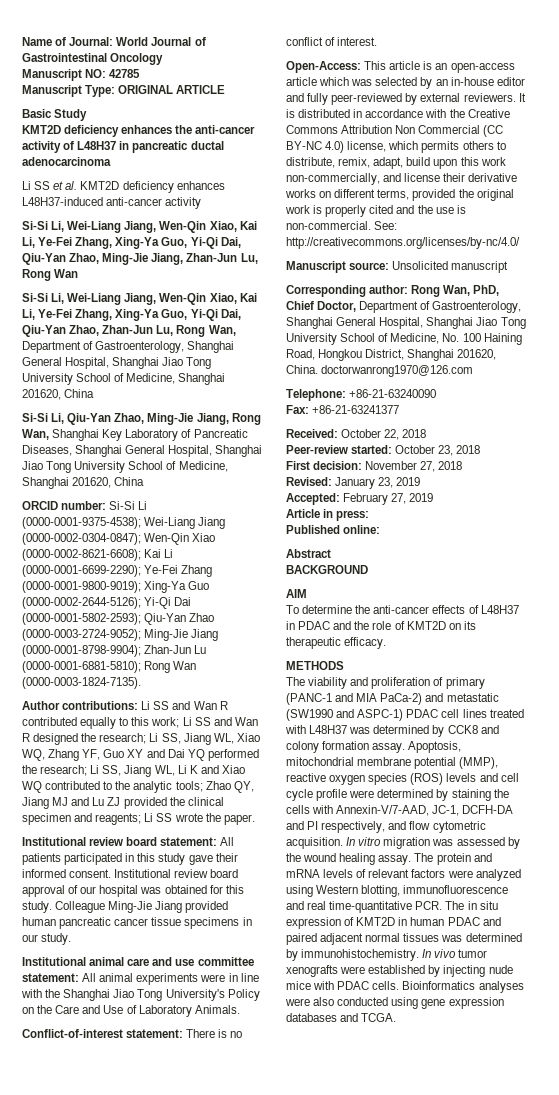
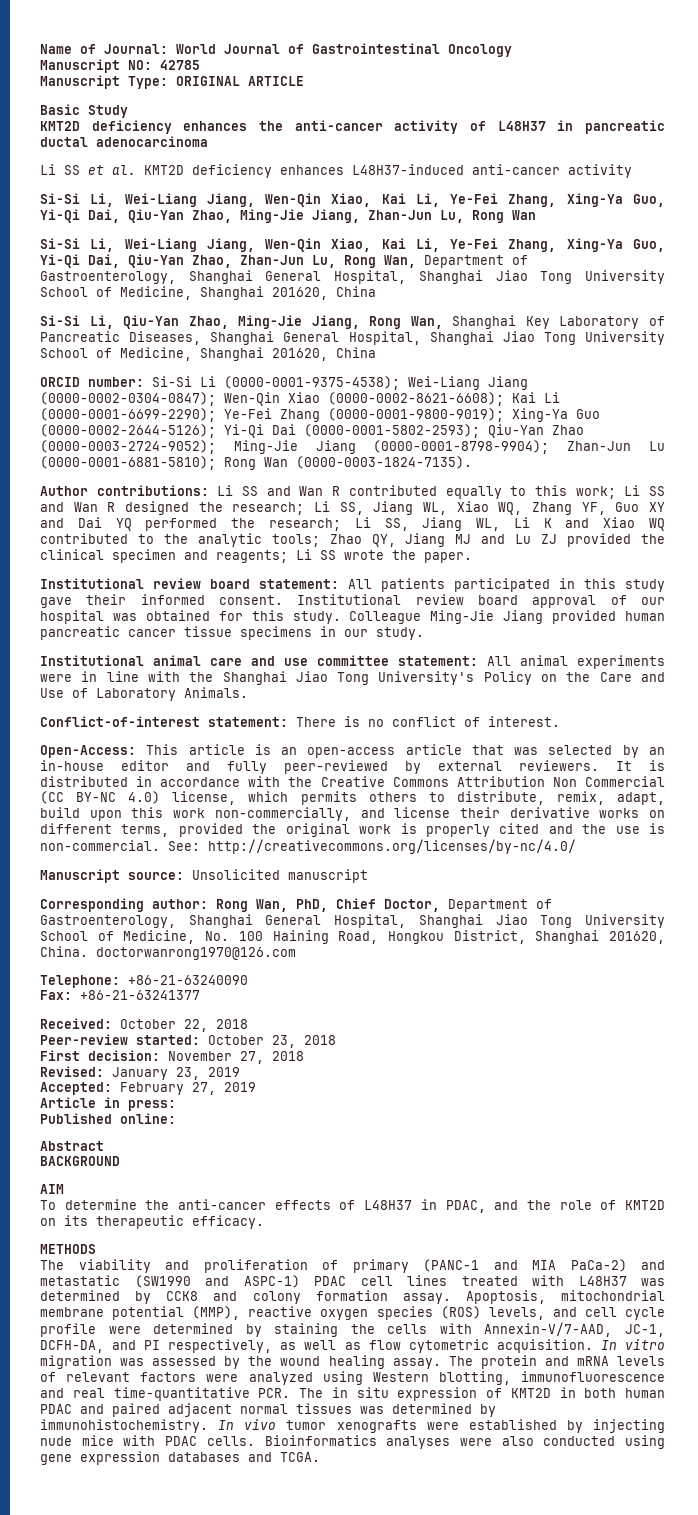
- Open-Access: This article is an open-access article which was selected by an in-house editor and fully peer-reviewed by external reviewers.
+ Open-Access: This article is an open-access article that was selected by an in-house editor and fully peer-reviewed by external reviewers.
- To determine the anti-cancer effects of L48H37 in PDAC and the role of KMT2D on its therapeutic efficacy.
+ To determine the anti-cancer effects of L48H37 in PDAC, and the role of KMT2D on its therapeutic efficacy.
- Apoptosis, mitochondrial membrane potential (MMP), reactive oxygen species (ROS) levels and cell cycle profile were determined by staining the cells with Annexin-V/7-AAD, JC-1, DCFH-DA and PI respectively, and flow cytometric acquisition.
+ Apoptosis, mitochondrial membrane potential (MMP), reactive oxygen species (ROS) levels, and cell cycle profile were determined by staining the cells with Annexin-V/7-AAD, JC-1, DCFH-DA, and PI respectively, as well as flow cytometric acquisition.
- The protein and mRNA levels of relevant factors were analyzed using Western blotting, immunofluorescence and real time-quantitative PCR. The in situ expression of KMT2D in human PDAC and paired adjacent normal tissues was determined by immunohistochemistry.
+ The protein and mRNA levels of relevant factors were analyzed using Western blotting, immunofluorescence and real time-quantitative PCR. The in situ expression of KMT2D in both human PDAC and paired adjacent normal tissues was determined by immunohistochemistry.

